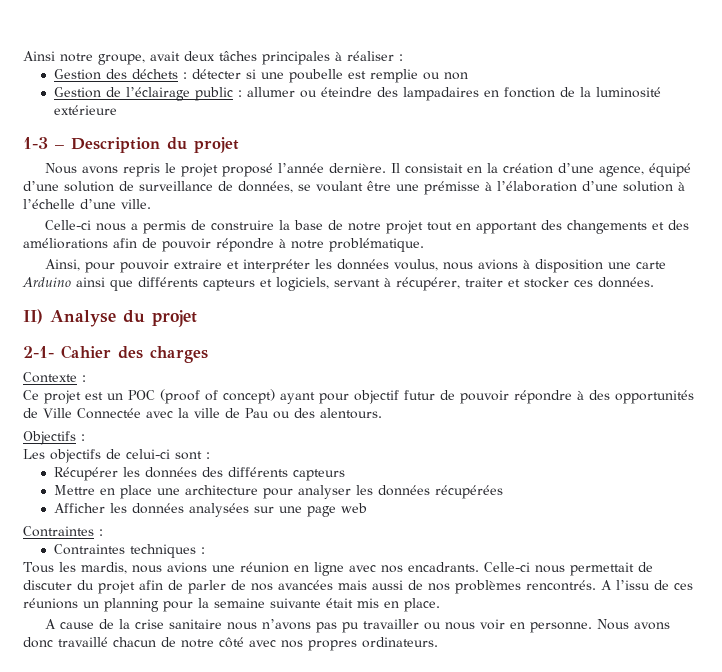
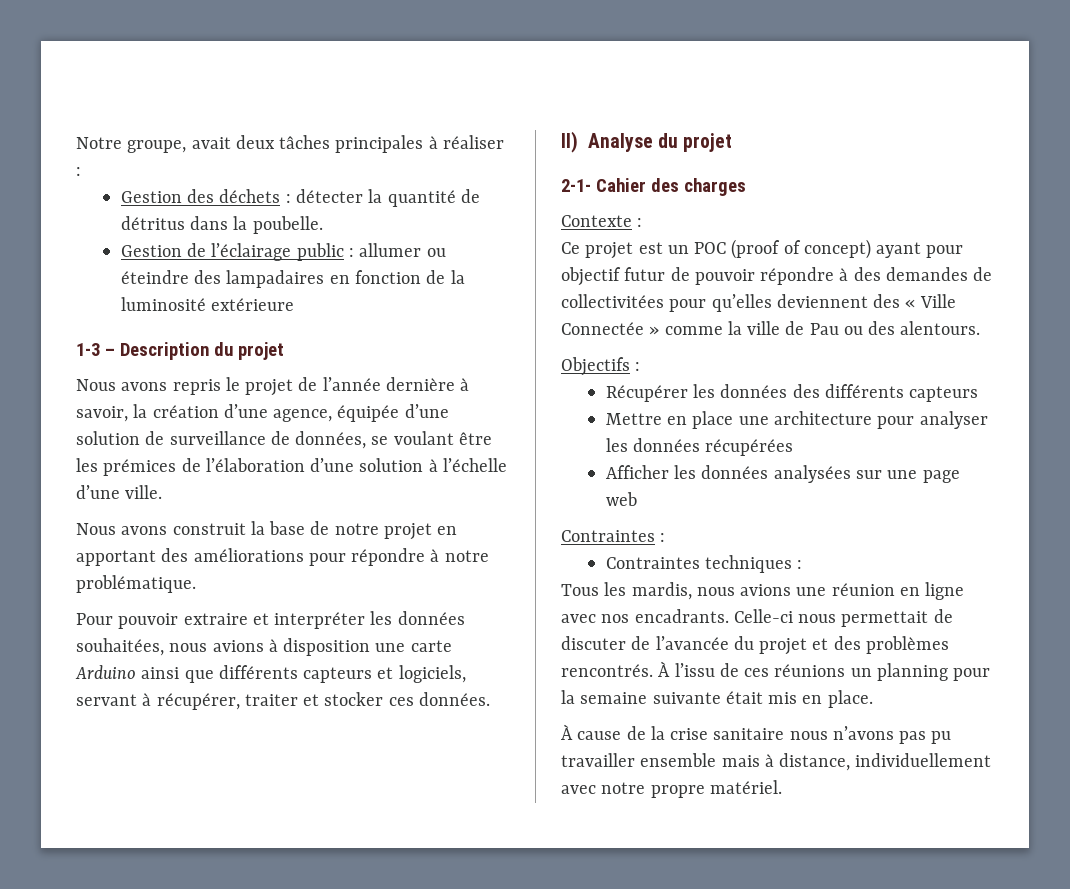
- Ainsi notre groupe, avait deux tâches principales à réaliser :
+ Notre groupe, avait deux tâches principales à réaliser :
- Gestion des déchets : détecter si une poubelle est remplie ou non
+ Gestion des déchets : détecter la quantité de détritus dans la poubelle.
- Nous avons repris le projet proposé l’année dernière. Il consistait en la création d’une agence, équipé d’une solution de surveillance de données, se voulant être une prémisse à l’élaboration d’une solution à l’échelle d’une ville.
+ Nous avons repris le projet de l’année dernière à savoir, la création d’une agence, équipée d’une solution de surveillance de données, se voulant être les prémices de l’élaboration d’une solution à l’échelle d’une ville.
- Celle-ci nous a permis de construire la base de notre projet tout en apportant des changements et des améliorations afin de pouvoir répondre à notre problématique.
+ Nous avons construit la base de notre projet en apportant des améliorations pour répondre à notre problématique.
- Ainsi, pour pouvoir extraire et interpréter les données voulus, nous avions à disposition une carte Arduino ainsi que différents capteurs et logiciels, servant à récupérer, traiter et stocker ces données.
+ Pour pouvoir extraire et interpréter les données souhaitées, nous avions à disposition une carte Arduino ainsi que différents capteurs et logiciels, servant à récupérer, traiter et stocker ces données.
- Ce projet est un POC (proof of concept) ayant pour objectif futur de pouvoir répondre à des opportunités de Ville Connectée avec la ville de Pau ou des alentours.
+ Ce projet est un POC (proof of concept) ayant pour objectif futur de pouvoir répondre à des demandes de collectivitées pour qu’elles deviennent des « Ville Connectée » comme la ville de Pau ou des alentours.
- Les objectifs de celui-ci sont :
- Celle-ci nous permettait de discuter du projet afin de parler de nos avancées mais aussi de nos problèmes rencontrés.
+ Celle-ci nous permettait de discuter de l’avancée du projet et des problèmes rencontrés.
- A l’issu de ces réunions un planning pour la semaine suivante était mis en place.
+ À l’issu de ces réunions un planning pour la semaine suivante était mis en place.
- A cause de la crise sanitaire nous n’avons pas pu travailler ou nous voir en personne. Nous avons donc travaillé chacun de notre côté avec nos propres ordinateurs.
+ À cause de la crise sanitaire nous n’avons pas pu travailler ensemble mais à distance, individuellement avec notre propre matériel.

